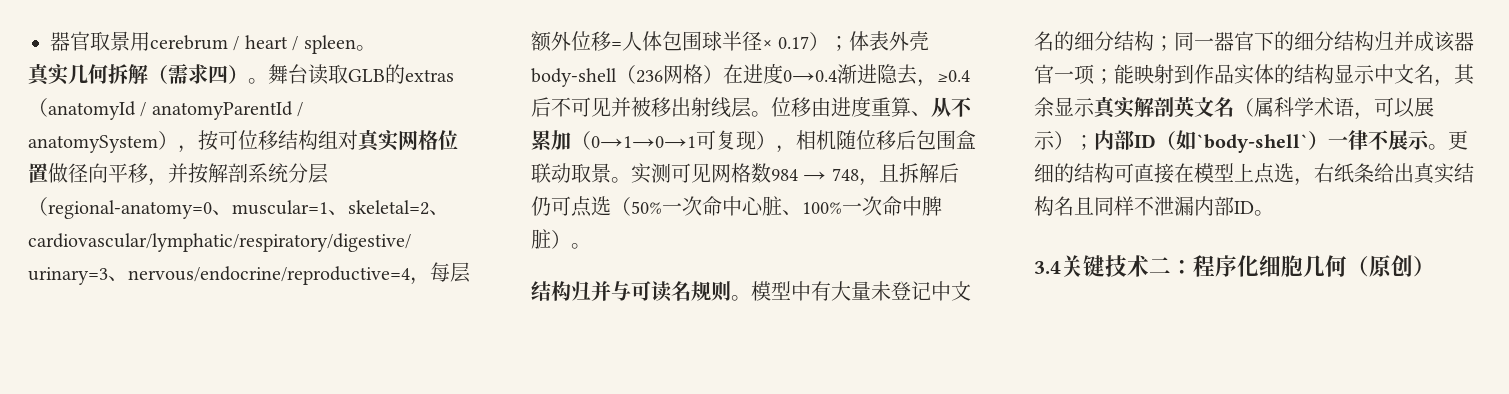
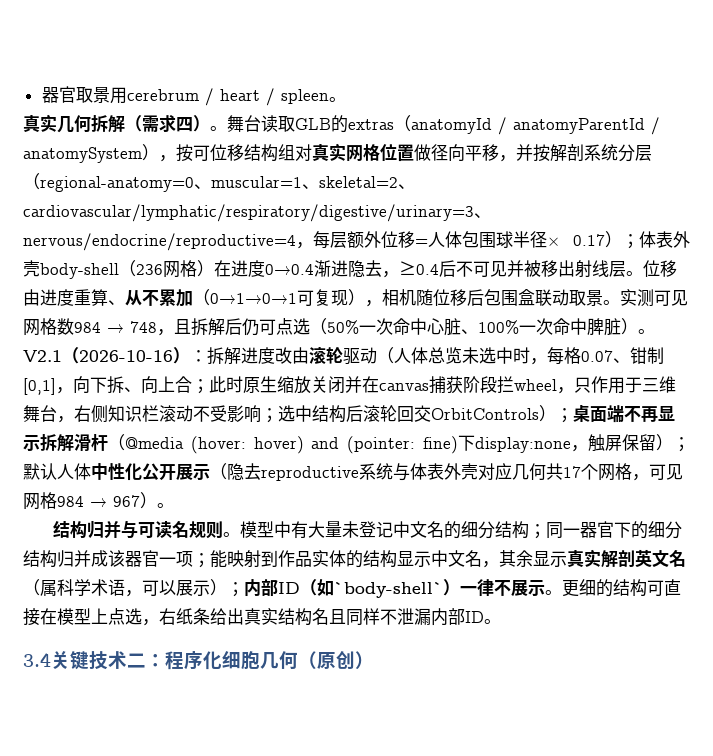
+ V2.1（2026-10-16）：拆解进度改由滚轮驱动（人体总览未选中时，每格0.07、钳制[0,1]，向下拆、向上合；此时原生缩放关闭并在canvas捕获阶段拦wheel，只作用于三维舞台，右侧知识栏滚动不受影响；选中结构后滚轮回交OrbitControls）；桌面端不再显示拆解滑杆（@media (hover: hover) and (pointer: fine)下display:none，触屏保留）；默认人体中性化公开展示（隐去reproductive系统与体表外壳对应几何共17个网格，可见网格984 → 967）。

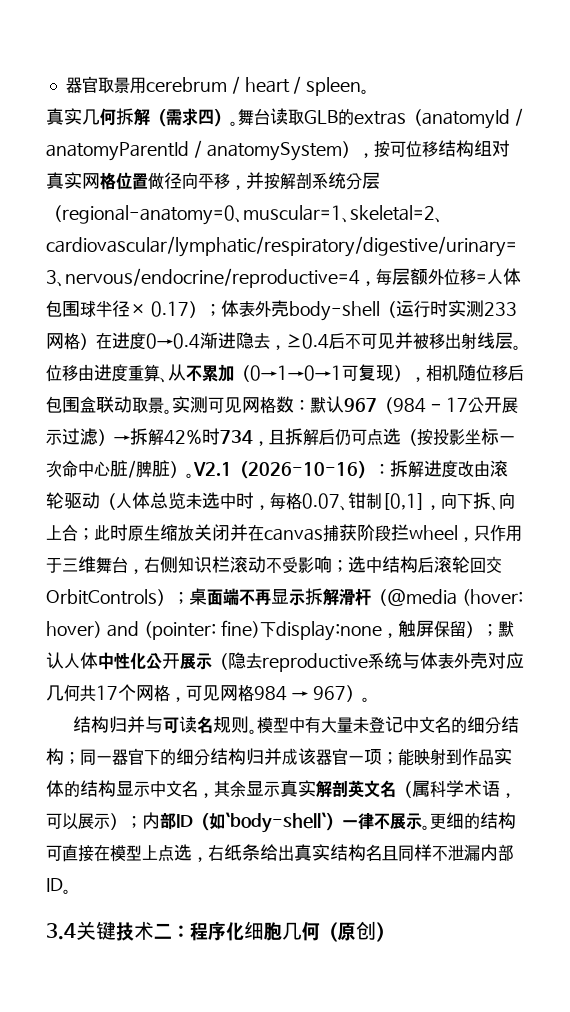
- 体表外壳body-shell（236网格）在进度0→0.4渐进隐去，≥0.4后不可见并被移出射线层。
+ 体表外壳body-shell（运行时实测233网格）在进度0→0.4渐进隐去，≥0.4后不可见并被移出射线层。
- 实测可见网格数984 → 748，且拆解后仍可点选（50%一次命中心脏、100%一次命中脾脏）。
+ 实测可见网格数：默认967（984 − 17公开展示过滤）→拆解42%时734，且拆解后仍可点选（按投影坐标一次命中心脏/脾脏）。

